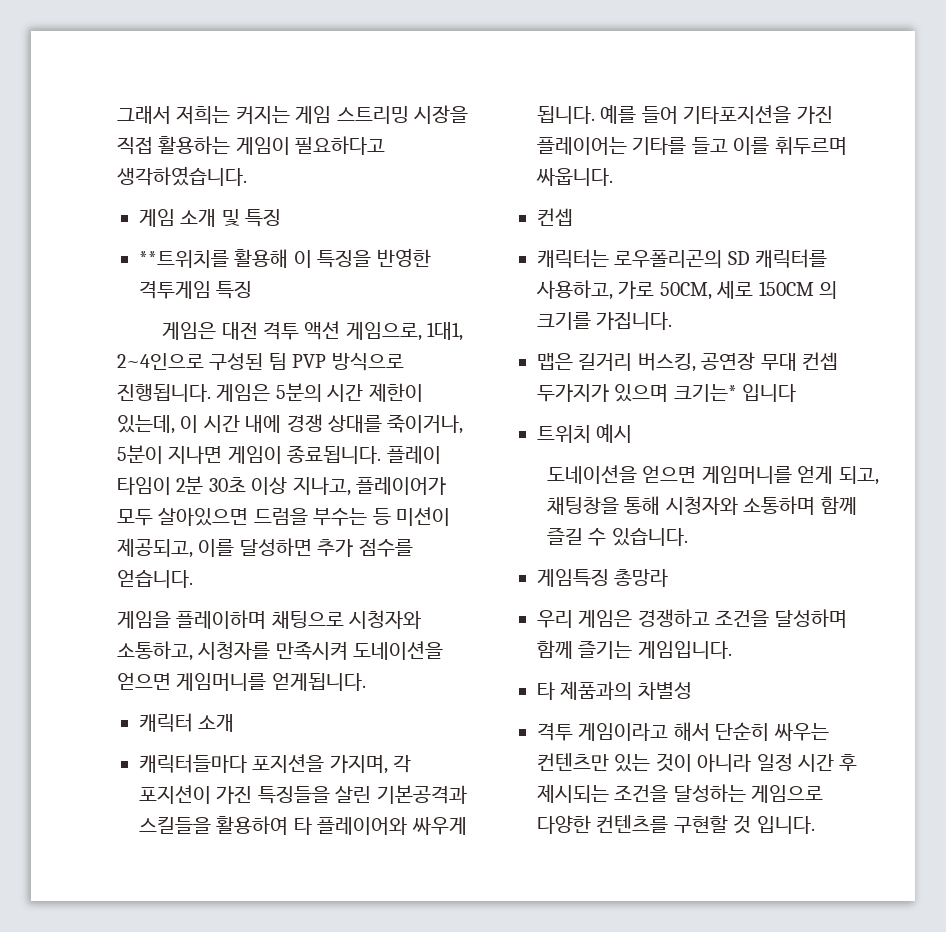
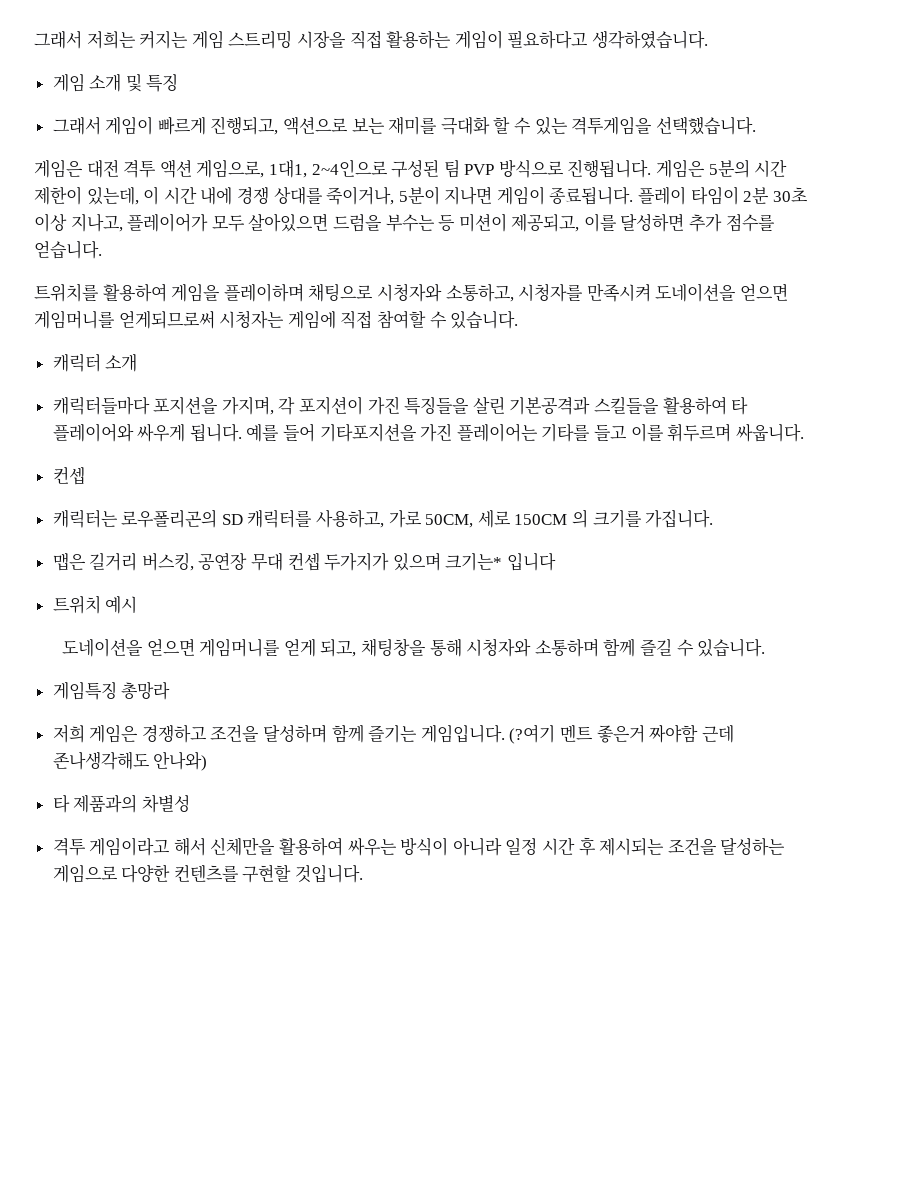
- **트위치를 활용해 이 특징을 반영한 격투게임 특징
+ 그래서 게임이 빠르게 진행되고, 액션으로 보는 재미를 극대화 할 수 있는 격투게임을 선택했습니다.
- 게임을 플레이하며 채팅으로 시청자와 소통하고, 시청자를 만족시켜 도네이션을 얻으면 게임머니를 얻게됩니다.
+ 트위치를 활용하여 게임을 플레이하며 채팅으로 시청자와 소통하고, 시청자를 만족시켜 도네이션을 얻으면 게임머니를 얻게되므로써 시청자는 게임에 직접 참여할 수 있습니다.
- 우리 게임은 경쟁하고 조건을 달성하며 함께 즐기는 게임입니다.
+ 저희 게임은 경쟁하고 조건을 달성하며 함께 즐기는 게임입니다. (?여기 멘트 좋은거 짜야함 근데 존나생각해도 안나와)
- 격투 게임이라고 해서 단순히 싸우는 컨텐츠만 있는 것이 아니라 일정 시간 후 제시되는 조건을 달성하는 게임으로 다양한 컨텐츠를 구현할 것 입니다.
+ 격투 게임이라고 해서 신체만을 활용하여 싸우는 방식이 아니라 일정 시간 후 제시되는 조건을 달성하는 게임으로 다양한 컨텐츠를 구현할 것입니다.

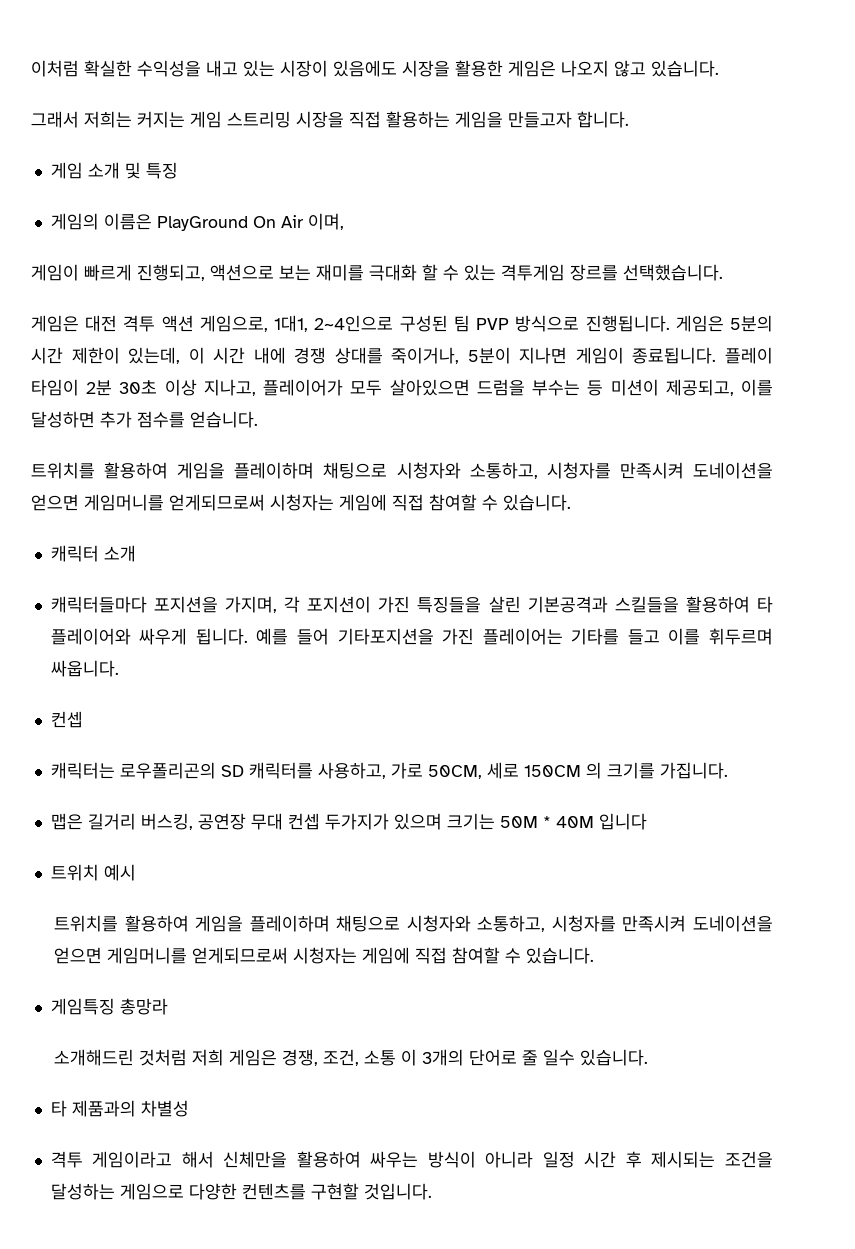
+ 이처럼 확실한 수익성을 내고 있는 시장이 있음에도 시장을 활용한 게임은 나오지 않고 있습니다.
- 그래서 저희는 커지는 게임 스트리밍 시장을 직접 활용하는 게임이 필요하다고 생각하였습니다.
+ 그래서 저희는 커지는 게임 스트리밍 시장을 직접 활용하는 게임을 만들고자 합니다.
- 그래서 게임이 빠르게 진행되고, 액션으로 보는 재미를 극대화 할 수 있는 격투게임을 선택했습니다.
+ 게임의 이름은 PlayGround On Air 이며,
+ 게임이 빠르게 진행되고, 액션으로 보는 재미를 극대화 할 수 있는 격투게임 장르를 선택했습니다.
- 맵은 길거리 버스킹, 공연장 무대 컨셉 두가지가 있으며 크기는* 입니다
+ 맵은 길거리 버스킹, 공연장 무대 컨셉 두가지가 있으며 크기는 50M * 40M 입니다
  트위치 예시
- 도네이션을 얻으면 게임머니를 얻게 되고, 채팅창을 통해 시청자와 소통하며 함께 즐길 수 있습니다.
+ 트위치를 활용하여 게임을 플레이하며 채팅으로 시청자와 소통하고, 시청자를 만족시켜 도네이션을 얻으면 게임머니를 얻게되므로써 시청자는 게임에 직접 참여할 수 있습니다.
  게임특징 총망라
- 저희 게임은 경쟁하고 조건을 달성하며 함께 즐기는 게임입니다. (?여기 멘트 좋은거 짜야함 근데 존나생각해도 안나와)
+ 소개해드린 것처럼 저희 게임은 경쟁, 조건, 소통 이 3개의 단어로 줄 일수 있습니다.

